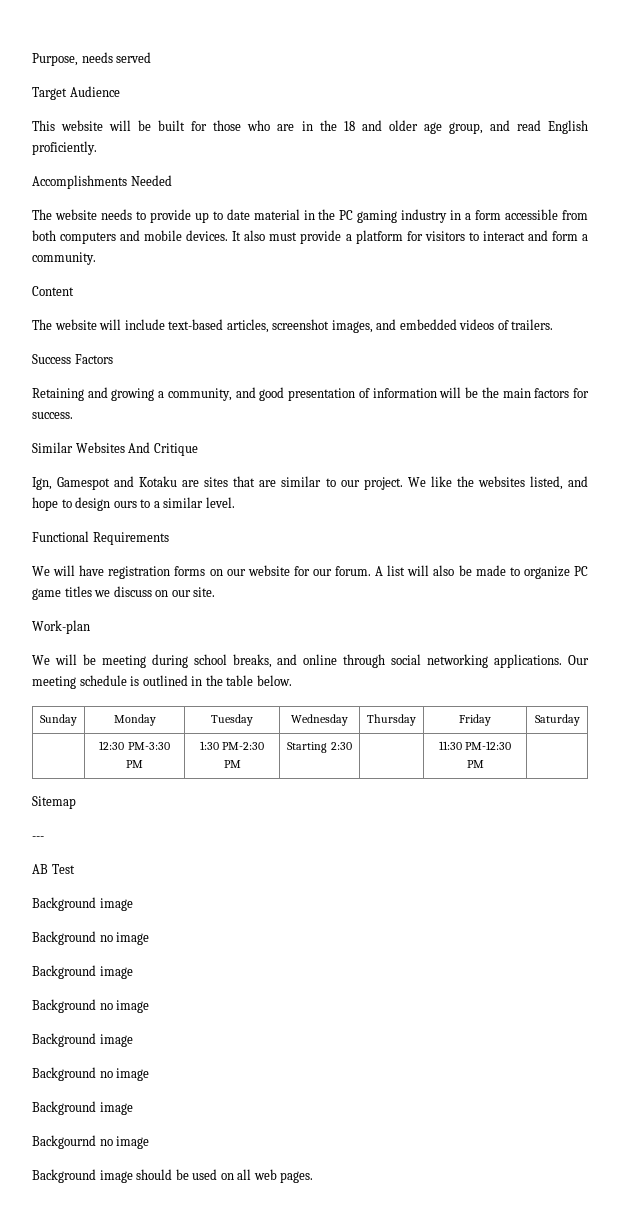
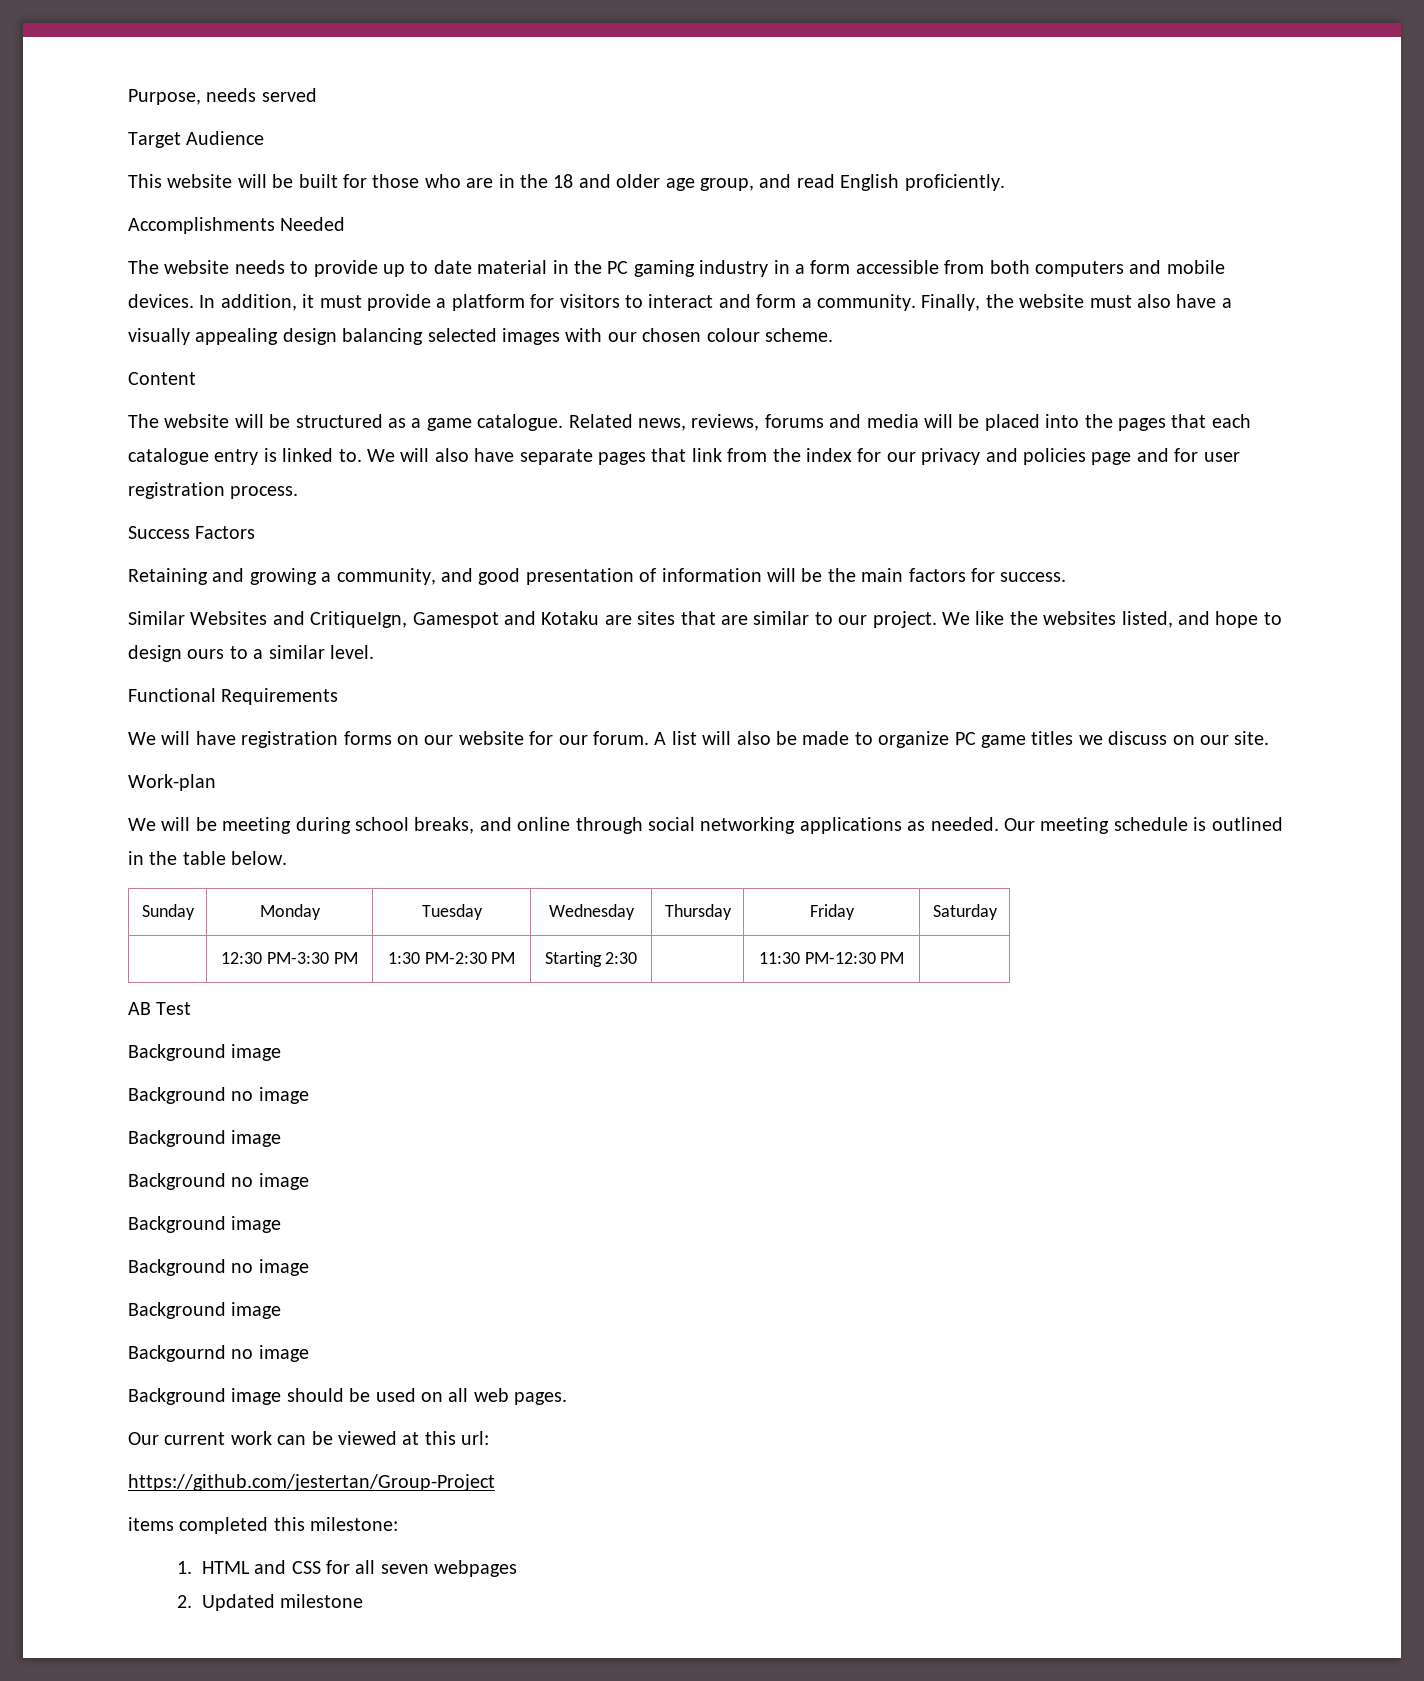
- It also must provide a platform for visitors to interact and form a community.
+ In addition, it must provide a platform for visitors to interact and form a community. Finally, the website must also have a visually appealing design balancing selected images with our chosen colour scheme.
  Content
- The website will include text-based articles, screenshot images, and embedded videos of trailers.
+ The website will be structured as a game catalogue. Related news, reviews, forums and media will be placed into the pages that each catalogue entry is linked to. We will also have separate pages that link from the index for our privacy and policies page and for user registration process.
- Similar Websites And Critique
- Ign, Gamespot and Kotaku are sites that are similar to our project.
+ Similar Websites and CritiqueIgn, Gamespot and Kotaku are sites that are similar to our project.
- We will be meeting during school breaks, and online through social networking applications.
+ We will be meeting during school breaks, and online through social networking applications as needed.
- Sitemap
- ---
+ Our current work can be viewed at this url:
+ https://github.com/jestertan/Group-Project
+ items completed this milestone:
+ 1. HTML and CSS for all seven webpages
+ 2. Updated milestone

